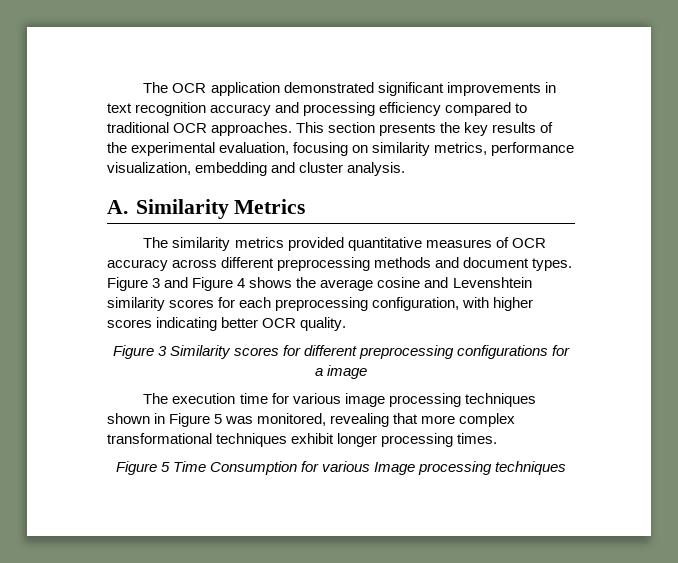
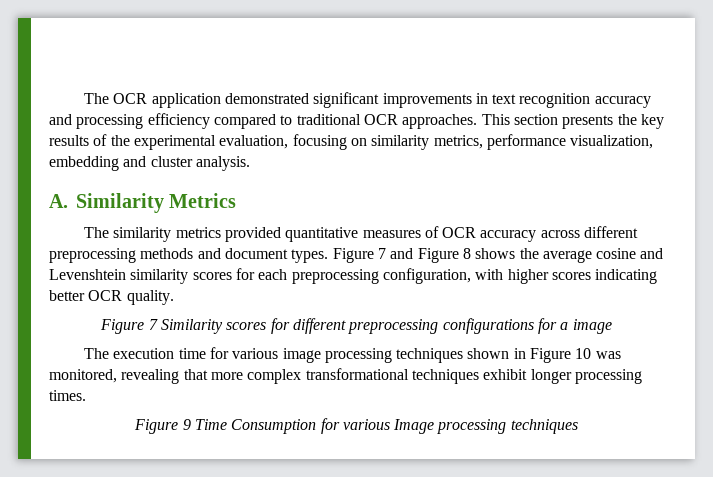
- Figure 3 and Figure 4 shows the average cosine and Levenshtein similarity scores for each preprocessing configuration, with higher scores indicating better OCR quality.
+ Figure 7 and Figure 8 shows the average cosine and Levenshtein similarity scores for each preprocessing configuration, with higher scores indicating better OCR quality.
- Figure 3 Similarity scores for different preprocessing configurations for a image
+ Figure 7 Similarity scores for different preprocessing configurations for a image
- The execution time for various image processing techniques shown in Figure 5 was monitored, revealing that more complex transformational techniques exhibit longer processing times.
+ The execution time for various image processing techniques shown in Figure 10 was monitored, revealing that more complex transformational techniques exhibit longer processing times.
- Figure 5 Time Consumption for various Image processing techniques
+ Figure 9 Time Consumption for various Image processing techniques

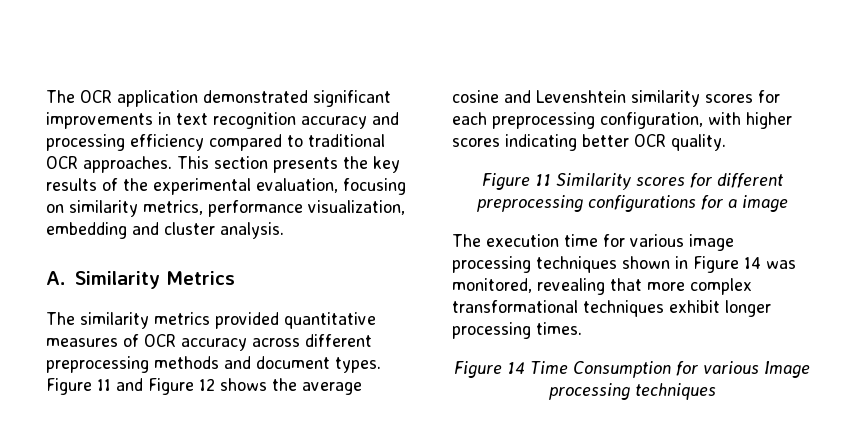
- Figure 7 and Figure 8 shows the average cosine and Levenshtein similarity scores for each preprocessing configuration, with higher scores indicating better OCR quality.
+ Figure 11 and Figure 12 shows the average cosine and Levenshtein similarity scores for each preprocessing configuration, with higher scores indicating better OCR quality.
- Figure 7 Similarity scores for different preprocessing configurations for a image
+ Figure 11 Similarity scores for different preprocessing configurations for a image
- The execution time for various image processing techniques shown in Figure 10 was monitored, revealing that more complex transformational techniques exhibit longer processing times.
+ The execution time for various image processing techniques shown in Figure 14 was monitored, revealing that more complex transformational techniques exhibit longer processing times.
- Figure 9 Time Consumption for various Image processing techniques
+ Figure 14 Time Consumption for various Image processing techniques

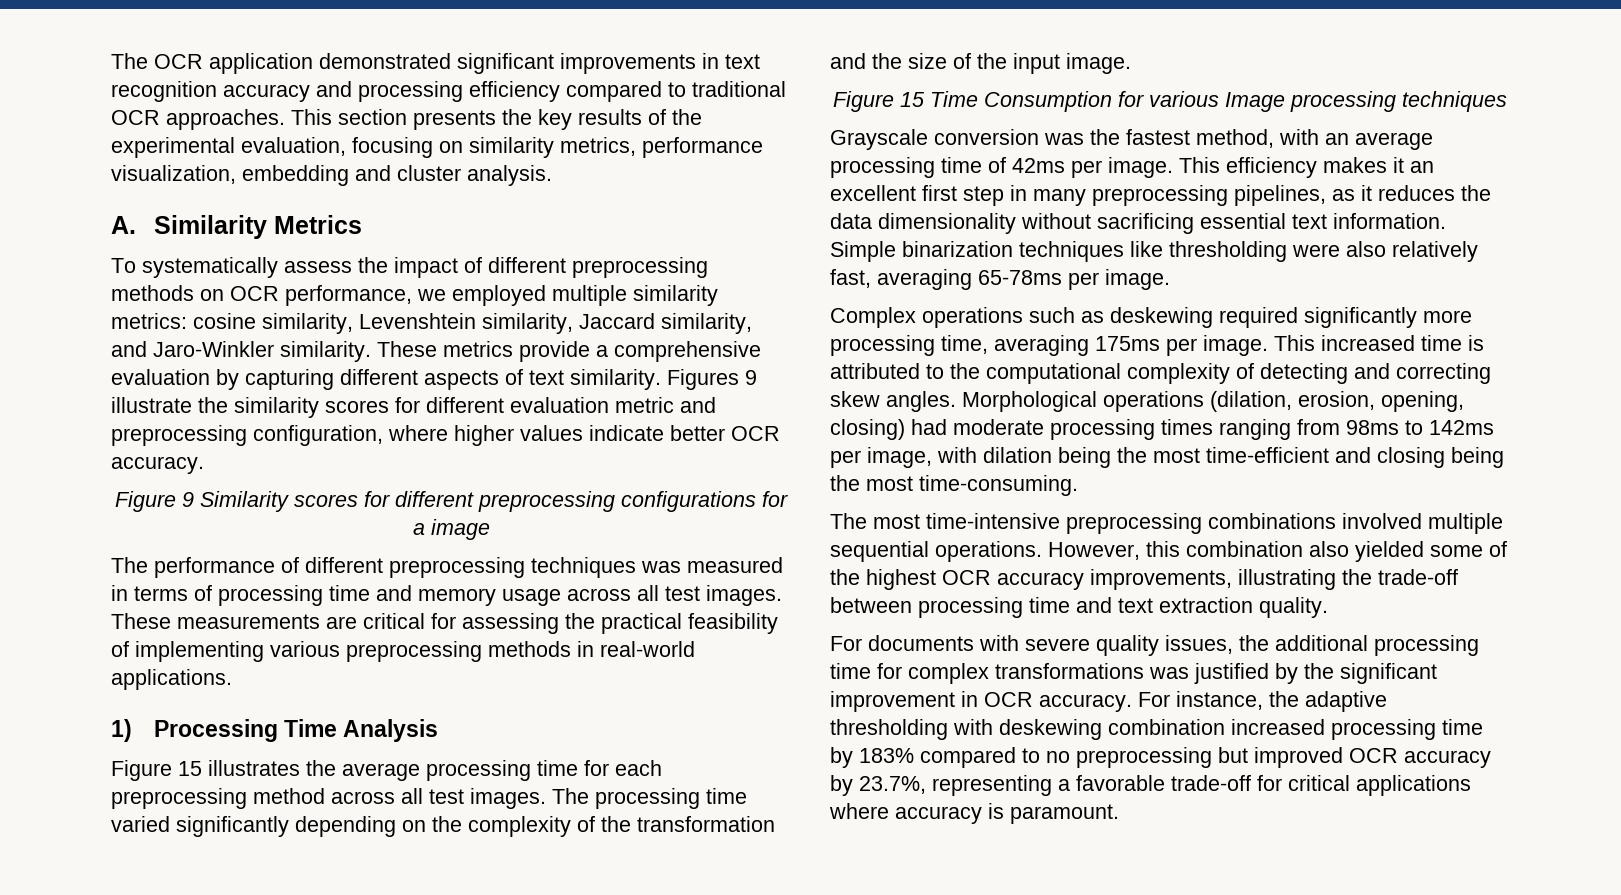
- The similarity metrics provided quantitative measures of OCR accuracy across different preprocessing methods and document types. Figure 11 and Figure 12 shows the average cosine and Levenshtein similarity scores for each preprocessing configuration, with higher scores indicating better OCR quality.
- Figure 11 Similarity scores for different preprocessing configurations for a image
+ To systematically assess the impact of different preprocessing methods on OCR performance, we employed multiple similarity metrics: cosine similarity, Levenshtein similarity, Jaccard similarity, and Jaro-Winkler similarity. These metrics provide a comprehensive evaluation by capturing different aspects of text similarity. Figures 9 illustrate the similarity scores for different evaluation metric and preprocessing configuration, where higher values indicate better OCR accuracy.
+ Figure 9 Similarity scores for different preprocessing configurations for a image
- The execution time for various image processing techniques shown in Figure 14 was monitored, revealing that more complex transformational techniques exhibit longer processing times.
- Figure 14 Time Consumption for various Image processing techniques
+ The performance of different preprocessing techniques was measured in terms of processing time and memory usage across all test images. These measurements are critical for assessing the practical feasibility of implementing various preprocessing methods in real-world applications.
+ 1) Processing Time Analysis
+ Figure 15 illustrates the average processing time for each preprocessing method across all test images. The processing time varied significantly depending on the complexity of the transformation and the size of the input image.
+ Figure 15 Time Consumption for various Image processing techniques
+ Grayscale conversion was the fastest method, with an average processing time of 42ms per image. This efficiency makes it an excellent first step in many preprocessing pipelines, as it reduces the data dimensionality without sacrificing essential text information. Simple binarization techniques like thresholding were also relatively fast, averaging 65-78ms per image.
+ Complex operations such as deskewing required significantly more processing time, averaging 175ms per image. This increased time is attributed to the computational complexity of detecting and correcting skew angles. Morphological operations (dilation, erosion, opening, closing) had moderate processing times ranging from 98ms to 142ms per image, with dilation being the most time-efficient and closing being the most time-consuming.
+ The most time-intensive preprocessing combinations involved multiple sequential operations. However, this combination also yielded some of the highest OCR accuracy improvements, illustrating the trade-off between processing time and text extraction quality.
+ For documents with severe quality issues, the additional processing time for complex transformations was justified by the significant improvement in OCR accuracy. For instance, the adaptive thresholding with deskewing combination increased processing time by 183% compared to no preprocessing but improved OCR accuracy by 23.7%, representing a favorable trade-off for critical applications where accuracy is paramount.

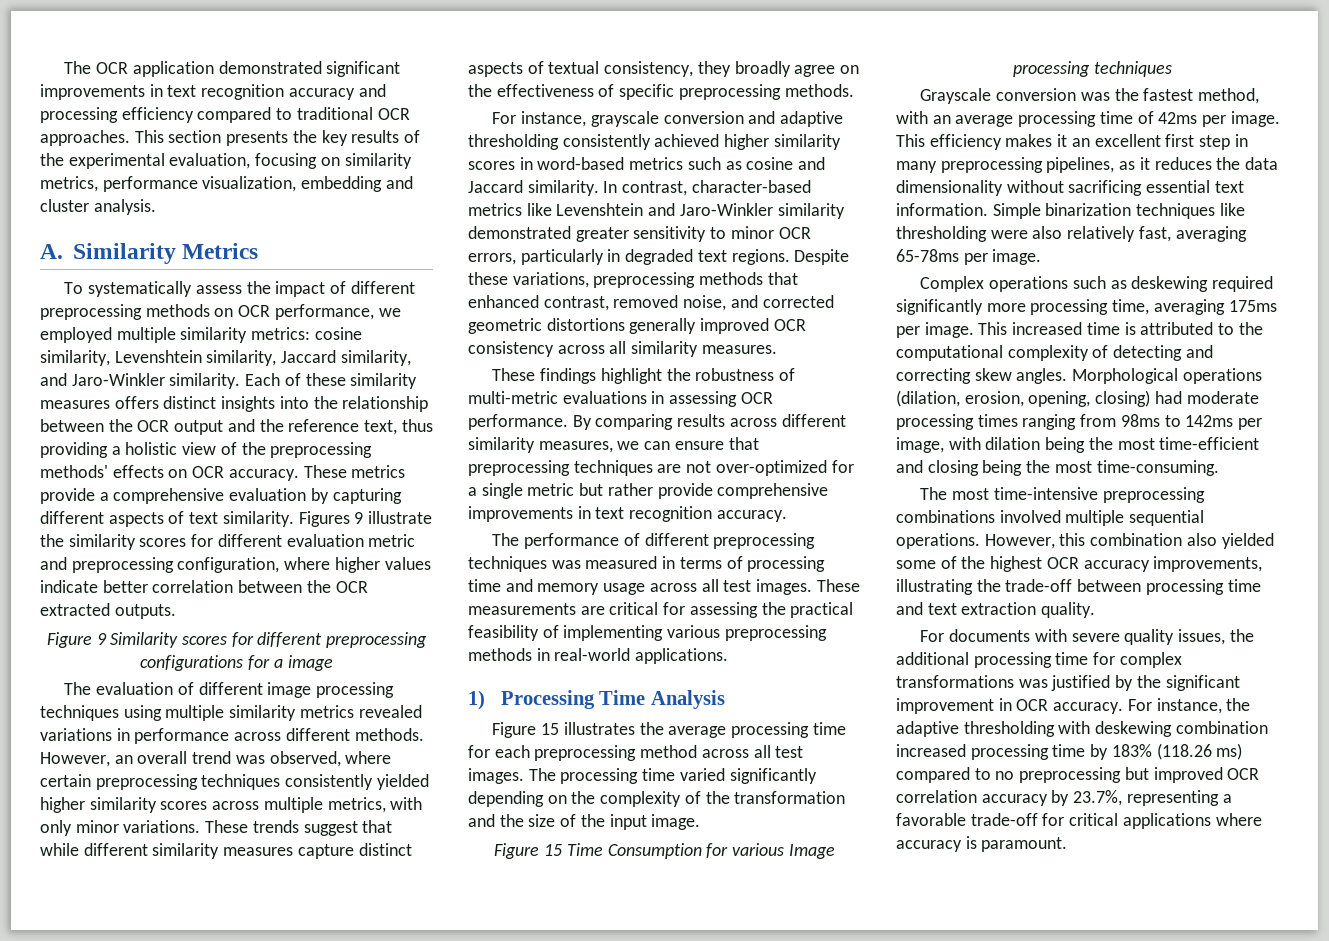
+ Each of these similarity measures offers distinct insights into the relationship between the OCR output and the reference text, thus providing a holistic view of the preprocessing methods' effects on OCR accuracy.
- Figures 9 illustrate the similarity scores for different evaluation metric and preprocessing configuration, where higher values indicate better OCR accuracy.
+ Figures 9 illustrate the similarity scores for different evaluation metric and preprocessing configuration, where higher values indicate better correlation between the OCR extracted outputs.
+ The evaluation of different image processing techniques using multiple similarity metrics revealed variations in performance across different methods. However, an overall trend was observed, where certain preprocessing techniques consistently yielded higher similarity scores across multiple metrics, with only minor variations. These trends suggest that while different similarity measures capture distinct aspects of textual consistency, they broadly agree on the effectiveness of specific preprocessing methods.
+ For instance, grayscale conversion and adaptive thresholding consistently achieved higher similarity scores in word-based metrics such as cosine and Jaccard similarity. In contrast, character-based metrics like Levenshtein and Jaro-Winkler similarity demonstrated greater sensitivity to minor OCR errors, particularly in degraded text regions. Despite these variations, preprocessing methods that enhanced contrast, removed noise, and corrected geometric distortions generally improved OCR consistency across all similarity measures.
+ These findings highlight the robustness of multi-metric evaluations in assessing OCR performance. By comparing results across different similarity measures, we can ensure that preprocessing techniques are not over-optimized for a single metric but rather provide comprehensive improvements in text recognition accuracy.
- For instance, the adaptive thresholding with deskewing combination increased processing time by 183% compared to no preprocessing but improved OCR accuracy by 23.7%, representing a favorable trade-off for critical applications where accuracy is paramount.
+ For instance, the adaptive thresholding with deskewing combination increased processing time by 183% (118.26 ms) compared to no preprocessing but improved OCR correlation accuracy by 23.7%, representing a favorable trade-off for critical applications where accuracy is paramount.

